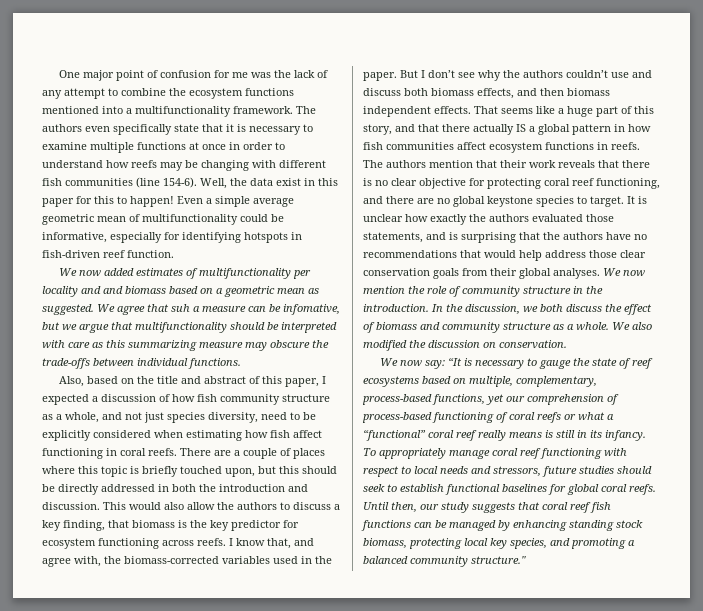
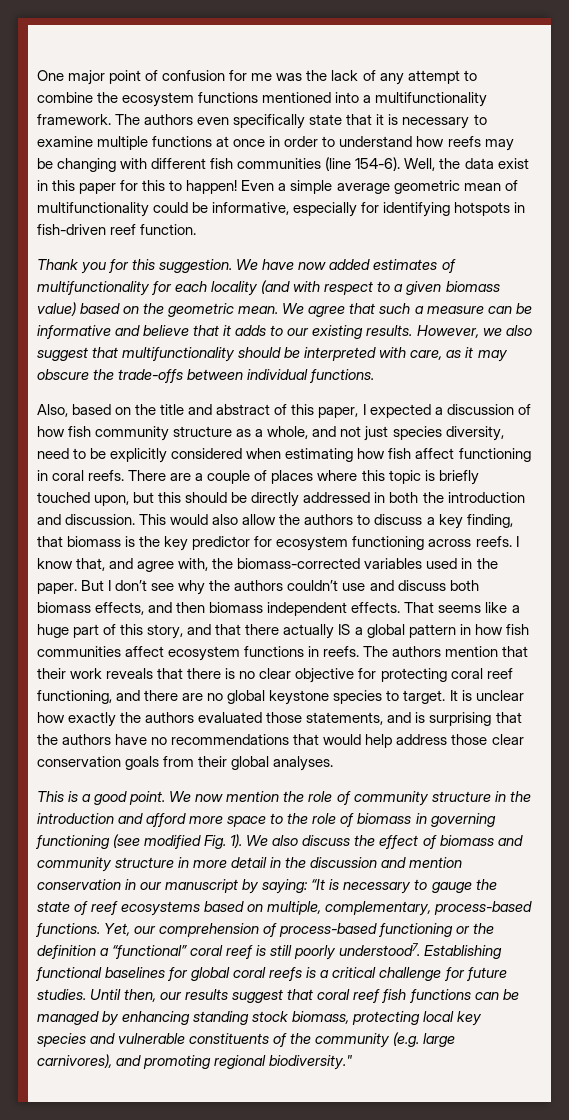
- We now added estimates of multifunctionality per locality and and biomass based on a geometric mean as suggested.
+ Thank you for this suggestion. We have now added estimates of multifunctionality for each locality (and with respect to a given biomass value) based on the geometric mean.
- We agree that suh a measure can be infomative, but we argue that multifunctionality should be interpreted with care as this summarizing measure may obscure the trade-offs between individual functions.
+ We agree that such a measure can be informative and believe that it adds to our existing results. However, we also suggest that multifunctionality should be interpreted with care, as it may obscure the trade-offs between individual functions.
- It is unclear how exactly the authors evaluated those statements, and is surprising that the authors have no recommendations that would help address those clear conservation goals from their global analyses. We now mention the role of community structure in the introduction. In the discussion, we both discuss the effect of biomass and community structure as a whole. We also modified the discussion on conservation.
- We now say: “It is necessary to gauge the state of reef ecosystems based on multiple, complementary, process-based functions, yet our comprehension of process-based functioning of coral reefs or what a “functional” coral reef really means is still in its infancy. To appropriately manage coral reef functioning with respect to local needs and stressors, future studies should seek to establish functional baselines for global coral reefs.
+ It is unclear how exactly the authors evaluated those statements, and is surprising that the authors have no recommendations that would help address those clear conservation goals from their global analyses.
+ This is a good point. We now mention the role of community structure in the introduction and afford more space to the role of biomass in governing functioning (see modified Fig. 1). We also discuss the effect of biomass and community structure in more detail in the discussion and mention conservation in our manuscript by saying: “It is necessary to gauge the state of reef ecosystems based on multiple, complementary, process-based functions. Yet, our comprehension of process-based functioning or the definition a “functional” coral reef is still poorly understood7. Establishing functional baselines for global coral reefs is a critical challenge for future studies.
- Until then, our study suggests that coral reef fish functions can be managed by enhancing standing stock biomass, protecting local key species, and promoting a balanced community structure."
+ Until then, our results suggest that coral reef fish functions can be managed by enhancing standing stock biomass, protecting local key species and vulnerable constituents of the community (e.g. large carnivores), and promoting regional biodiversity."

